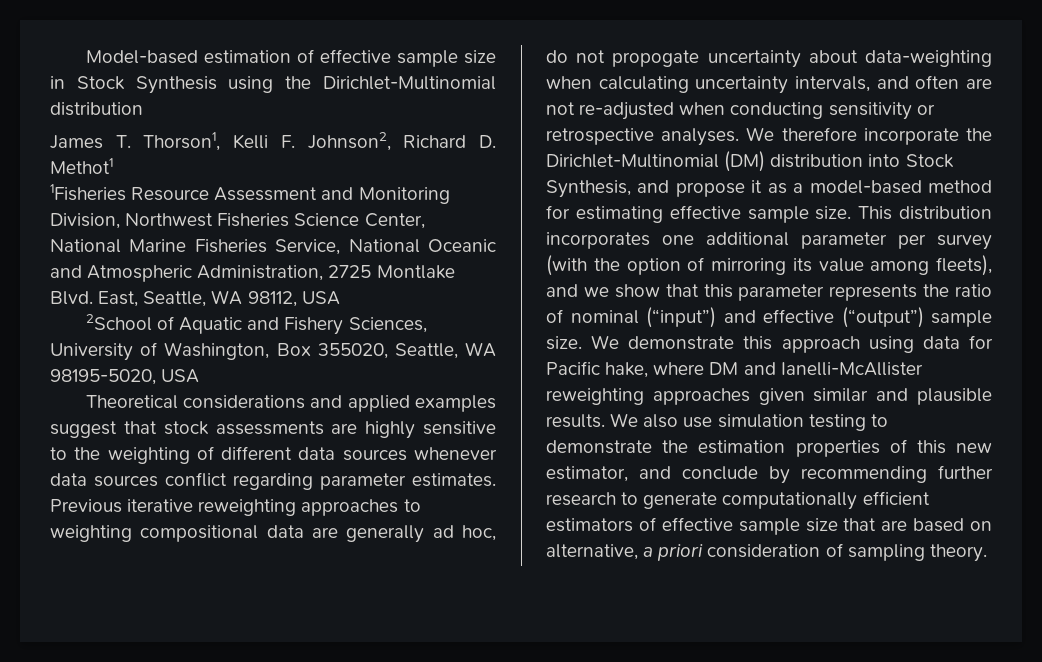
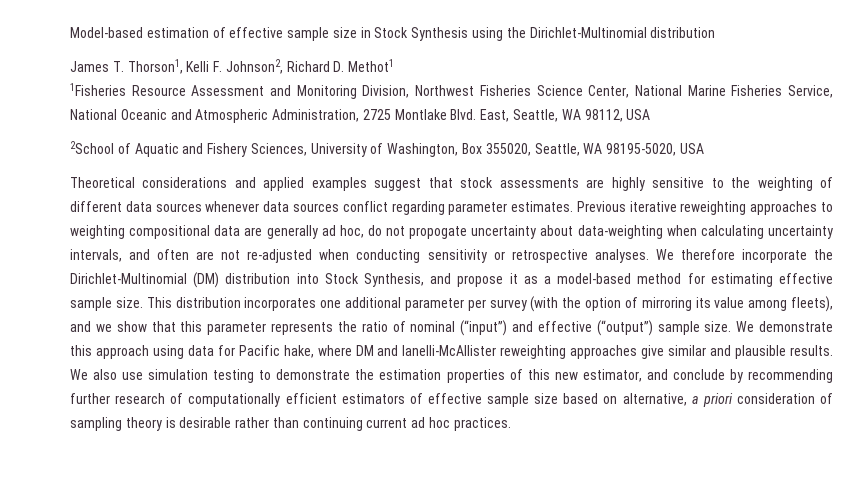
- We demonstrate this approach using data for Pacific hake, where DM and Ianelli-McAllister reweighting approaches given similar and plausible results.
+ We demonstrate this approach using data for Pacific hake, where DM and Ianelli-McAllister reweighting approaches give similar and plausible results.
- We also use simulation testing to demonstrate the estimation properties of this new estimator, and conclude by recommending further research to generate computationally efficient estimators of effective sample size that are based on alternative, a priori consideration of sampling theory.
+ We also use simulation testing to demonstrate the estimation properties of this new estimator, and conclude by recommending further research of computationally efficient estimators of effective sample size based on alternative, a priori consideration of sampling theory is desirable rather than continuing current ad hoc practices.

